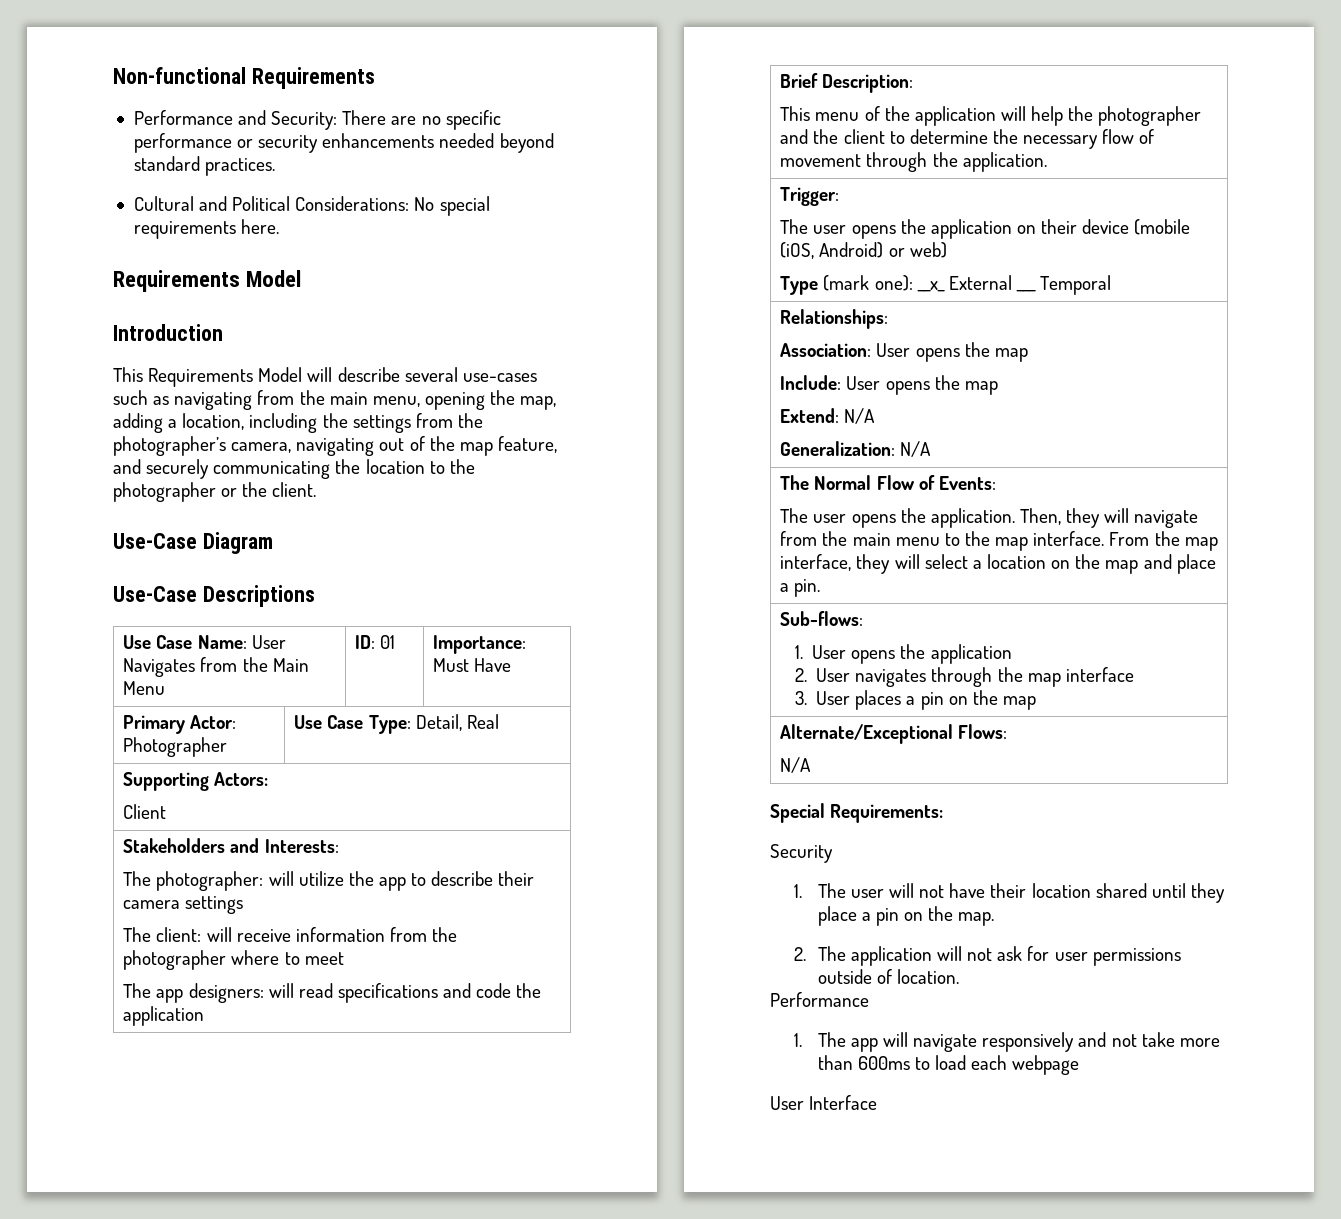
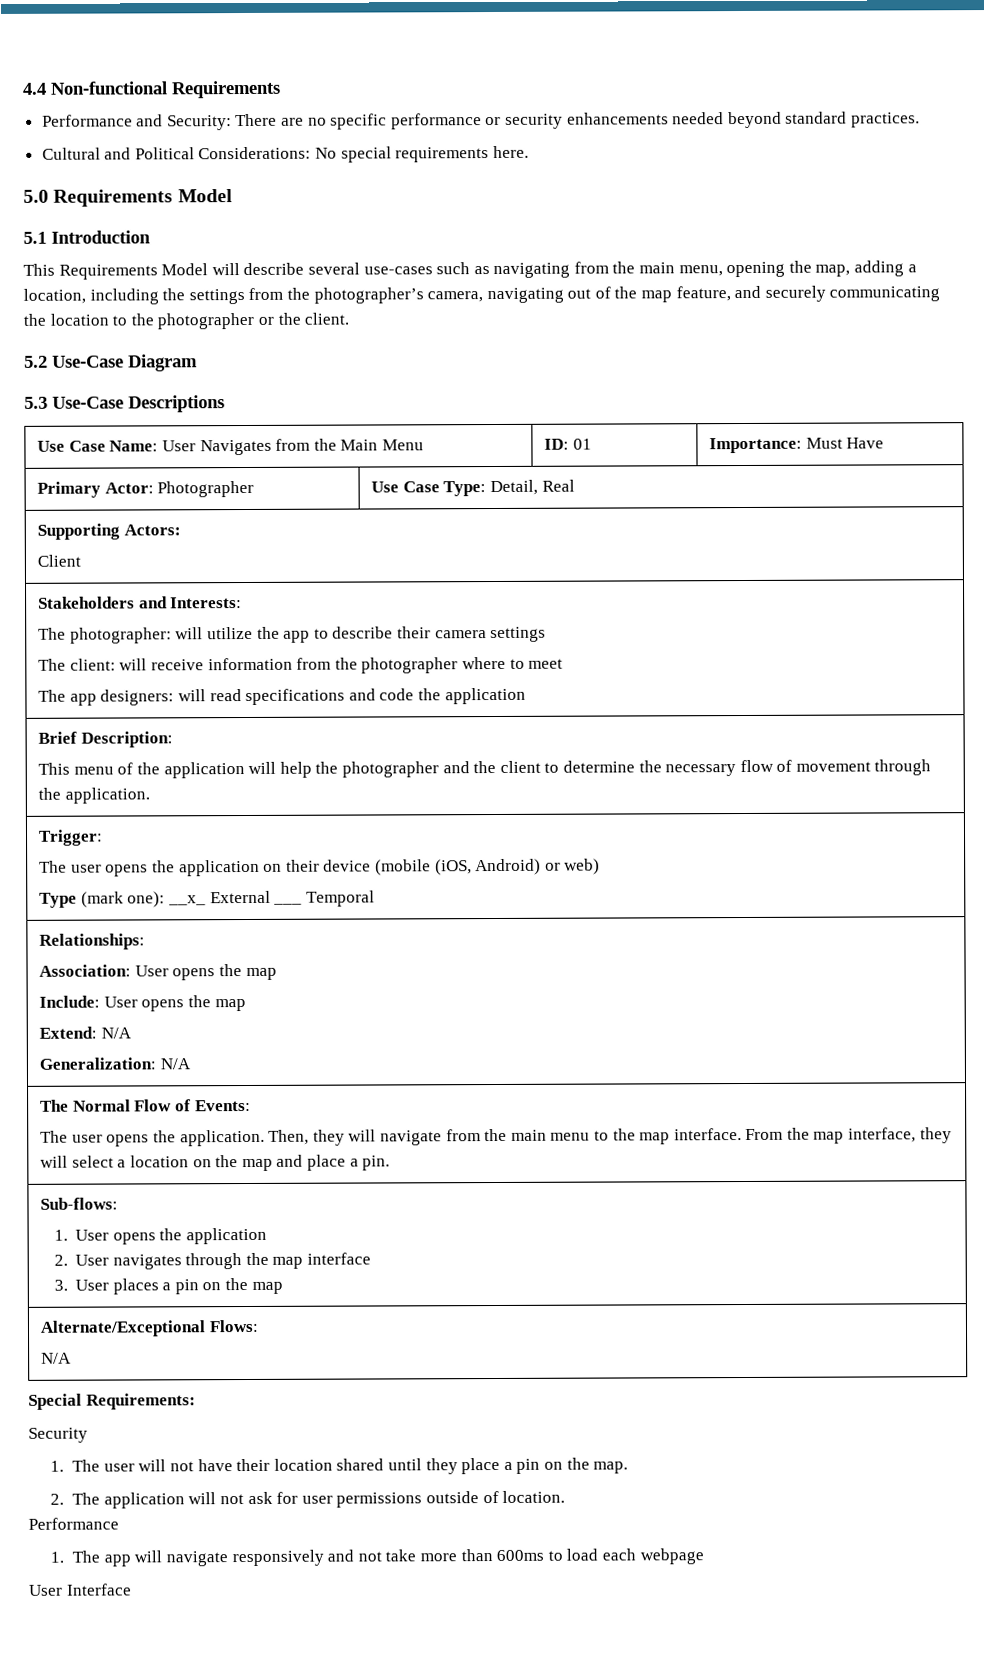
- Non-functional Requirements
+ 4.4 Non-functional Requirements
  Cultural and Political Considerations: No special requirements here.
- Requirements Model
+ 5.0 Requirements Model
- Introduction
+ 5.1 Introduction
- Use-Case Diagram
+ 5.2 Use-Case Diagram
- Use-Case Descriptions
+ 5.3 Use-Case Descriptions

